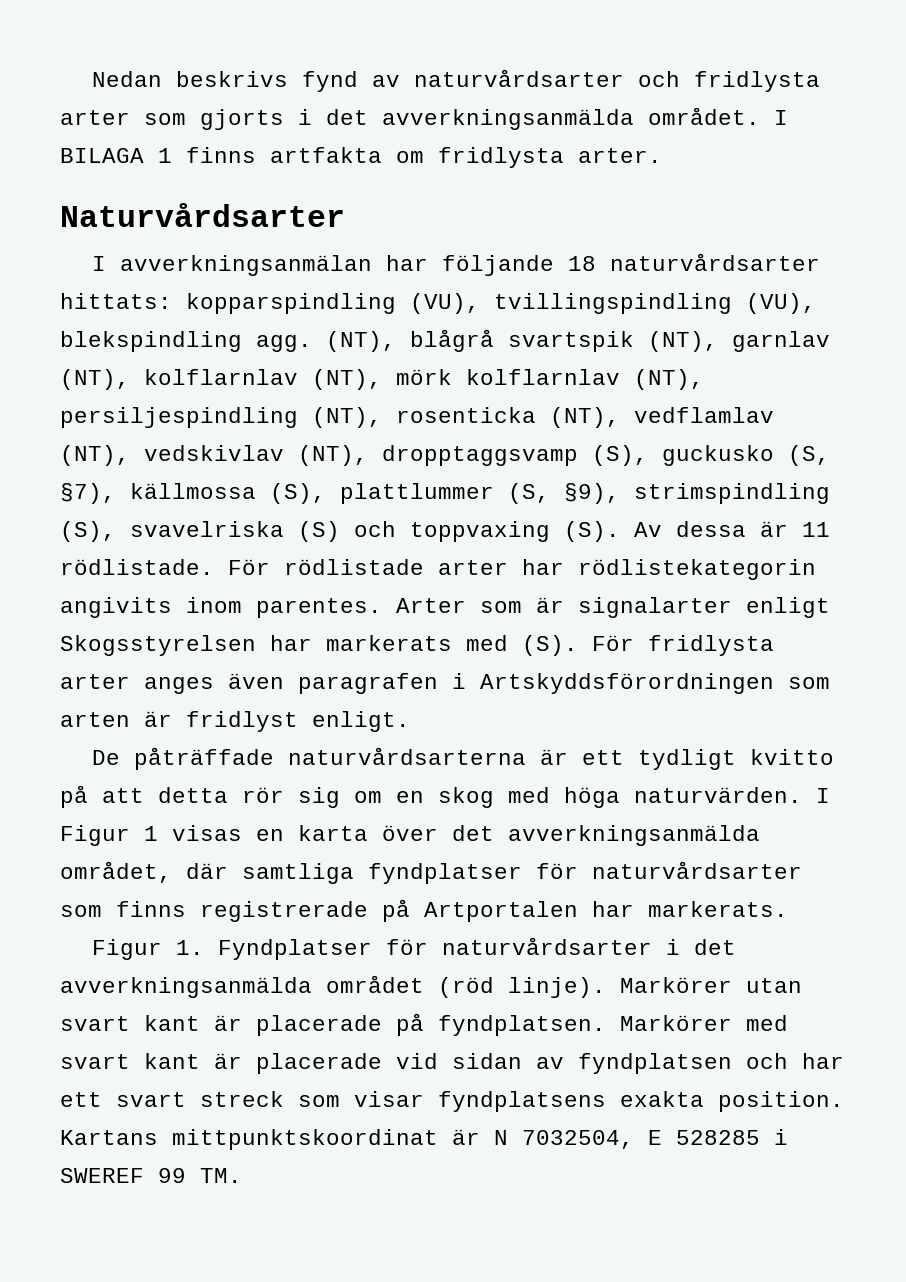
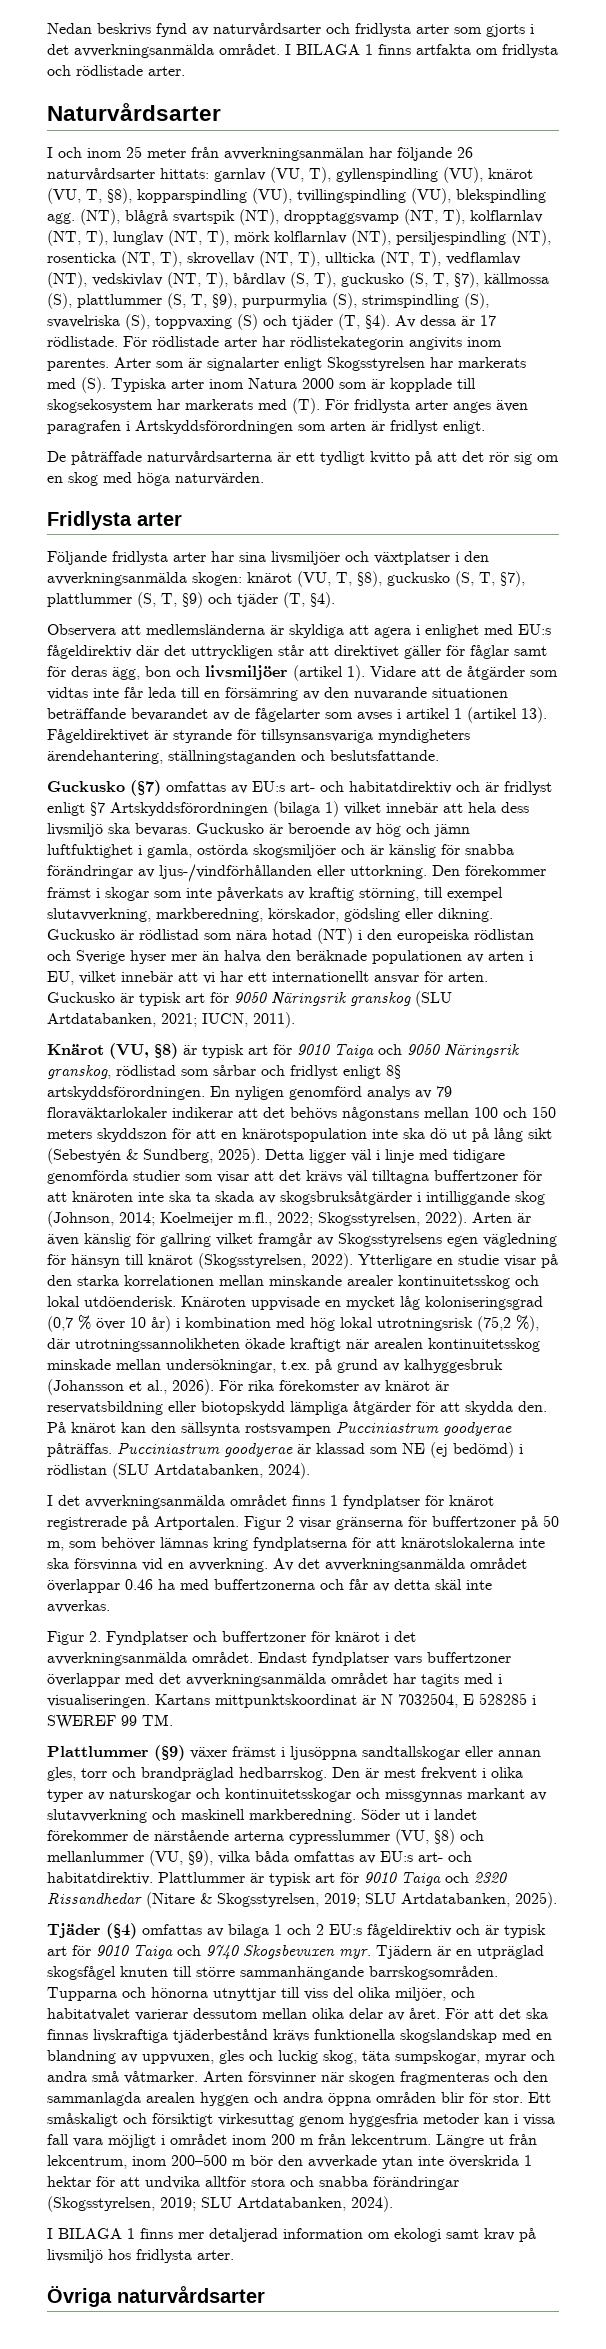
- I BILAGA 1 finns artfakta om fridlysta arter.
+ I BILAGA 1 finns artfakta om fridlysta och rödlistade arter.
- I avverkningsanmälan har följande 18 naturvårdsarter hittats: kopparspindling (VU), tvillingspindling (VU), blekspindling agg.
+ I och inom 25 meter från avverkningsanmälan har följande 26 naturvårdsarter hittats: garnlav (VU, T), gyllenspindling (VU), knärot (VU, T, §8), kopparspindling (VU), tvillingspindling (VU), blekspindling agg.
- (NT), blågrå svartspik (NT), garnlav (NT), kolflarnlav (NT), mörk kolflarnlav (NT), persiljespindling (NT), rosenticka (NT), vedflamlav (NT), vedskivlav (NT), dropptaggsvamp (S), guckusko (S, §7), källmossa (S), plattlummer (S, §9), strimspindling (S), svavelriska (S) och toppvaxing (S). Av dessa är 11 rödlistade.
+ (NT), blågrå svartspik (NT), dropptaggsvamp (NT, T), kolflarnlav (NT, T), lunglav (NT, T), mörk kolflarnlav (NT), persiljespindling (NT), rosenticka (NT, T), skrovellav (NT, T), ullticka (NT, T), vedflamlav (NT), vedskivlav (NT, T), bårdlav (S, T), guckusko (S, T, §7), källmossa (S), plattlummer (S, T, §9), purpurmylia (S), strimspindling (S), svavelriska (S), toppvaxing (S) och tjäder (T, §4). Av dessa är 17 rödlistade.
- Arter som är signalarter enligt Skogsstyrelsen har markerats med (S). För fridlysta arter anges även paragrafen i Artskyddsförordningen som arten är fridlyst enligt.
+ Arter som är signalarter enligt Skogsstyrelsen har markerats med (S). Typiska arter inom Natura 2000 som är kopplade till skogsekosystem har markerats med (T). För fridlysta arter anges även paragrafen i Artskyddsförordningen som arten är fridlyst enligt.
- De påträffade naturvårdsarterna är ett tydligt kvitto på att detta rör sig om en skog med höga naturvärden. I Figur 1 visas en karta över det avverkningsanmälda området, där samtliga fyndplatser för naturvårdsarter som finns registrerade på Artportalen har markerats.
- Figur 1. Fyndplatser för naturvårdsarter i det avverkningsanmälda området (röd linje). Markörer utan svart kant är placerade på fyndplatsen. Markörer med svart kant är placerade vid sidan av fyndplatsen och har ett svart streck som visar fyndplatsens exakta position.
+ De påträffade naturvårdsarterna är ett tydligt kvitto på att det rör sig om en skog med höga naturvärden.
+ Fridlysta arter
+ Följande fridlysta arter har sina livsmiljöer och växtplatser i den avverkningsanmälda skogen: knärot (VU, T, §8), guckusko (S, T, §7), plattlummer (S, T, §9) och tjäder (T, §4).
+ Observera att medlemsländerna är skyldiga att agera i enlighet med EU:s fågeldirektiv där det uttryckligen står att direktivet gäller för fåglar samt för deras ägg, bon och livsmiljöer (artikel 1). Vidare att de åtgärder som vidtas inte får leda till en försämring av den nuvarande situationen beträffande bevarandet av de fågelarter som avses i artikel 1 (artikel 13). Fågeldirektivet är styrande för tillsynsansvariga myndigheters ärendehantering, ställningstaganden och beslutsfattande.
+ Guckusko (§7) omfattas av EU:s art- och habitatdirektiv och är fridlyst enligt §7 Artskyddsförordningen (bilaga 1) vilket innebär att hela dess livsmiljö ska bevaras. Guckusko är beroende av hög och jämn luftfuktighet i gamla, ostörda skogsmiljöer och är känslig för snabba förändringar av ljus-/vindförhållanden eller uttorkning. Den förekommer främst i skogar som inte påverkats av kraftig störning, till exempel slutavverkning, markberedning, körskador, gödsling eller dikning. Guckusko är rödlistad som nära hotad (NT) i den europeiska rödlistan och Sverige hyser mer än halva den beräknade populationen av arten i EU, vilket innebär att vi har ett internationellt ansvar för arten. Guckusko är typisk art för 9050 Näringsrik granskog (SLU Artdatabanken, 2021; IUCN, 2011).
+ Knärot (VU, §8) är typisk art för 9010 Taiga och 9050 Näringsrik granskog, rödlistad som sårbar och fridlyst enligt 8§ artskyddsförordningen. En nyligen genomförd analys av 79 floraväktarlokaler indikerar att det behövs någonstans mellan 100 och 150 meters skyddszon för att en knärotspopulation inte ska dö ut på lång sikt (Sebestyén & Sundberg, 2025). Detta ligger väl i linje med tidigare genomförda studier som visar att det krävs väl tilltagna buffertzoner för att knäroten inte ska ta skada av skogsbruksåtgärder i intilliggande skog (Johnson, 2014; Koelmeijer m.fl., 2022; Skogsstyrelsen, 2022). Arten är även känslig för gallring vilket framgår av Skogsstyrelsens egen vägledning för hänsyn till knärot (Skogsstyrelsen, 2022). Ytterligare en studie visar på den starka korrelationen mellan minskande arealer kontinuitetsskog och lokal utdöenderisk. Knäroten uppvisade en mycket låg koloniseringsgrad (0,7 % över 10 år) i kombination med hög lokal utrotningsrisk (75,2 %), där utrotningssannolikheten ökade kraftigt när arealen kontinuitetsskog minskade mellan undersökningar, t.ex. på grund av kalhyggesbruk (Johansson et al., 2026). För rika förekomster av knärot är reservatsbildning eller biotopskydd lämpliga åtgärder för att skydda den. På knärot kan den sällsynta rostsvampen Pucciniastrum goodyerae påträffas. Pucciniastrum goodyerae är klassad som NE (ej bedömd) i rödlistan (SLU Artdatabanken, 2024).
+ I det avverkningsanmälda området finns 1 fyndplatser för knärot registrerade på Artportalen. Figur 2 visar gränserna för buffertzoner på 50 m, som behöver lämnas kring fyndplatserna för att knärotslokalerna inte ska försvinna vid en avverkning. Av det avverkningsanmälda området överlappar 0.46 ha med buffertzonerna och får av detta skäl inte avverkas.
+ Figur 2. Fyndplatser och buffertzoner för knärot i det avverkningsanmälda området. Endast fyndplatser vars buffertzoner överlappar med det avverkningsanmälda området har tagits med i visualiseringen.
+ Plattlummer (§9) växer främst i ljusöppna sandtallskogar eller annan gles, torr och brandpräglad hedbarrskog. Den är mest frekvent i olika typer av naturskogar och kontinuitetsskogar och missgynnas markant av slutavverkning och maskinell markberedning. Söder ut i landet förekommer de närstående arterna cypresslummer (VU, §8) och mellanlummer (VU, §9), vilka båda omfattas av EU:s art- och habitatdirektiv. Plattlummer är typisk art för 9010 Taiga och 2320 Rissandhedar (Nitare & Skogsstyrelsen, 2019; SLU Artdatabanken, 2025).
+ Tjäder (§4) omfattas av bilaga 1 och 2 EU:s fågeldirektiv och är typisk art för 9010 Taiga och 9740 Skogsbevuxen myr. Tjädern är en utpräglad skogsfågel knuten till större sammanhängande barrskogsområden. Tupparna och hönorna utnyttjar till viss del olika miljöer, och habitatvalet varierar dessutom mellan olika delar av året. För att det ska finnas livskraftiga tjäderbestånd krävs funktionella skogslandskap med en blandning av uppvuxen, gles och luckig skog, täta sumpskogar, myrar och andra små våtmarker. Arten försvinner när skogen fragmenteras och den sammanlagda arealen hyggen och andra öppna områden blir för stor. Ett småskaligt och försiktigt virkesuttag genom hyggesfria metoder kan i vissa fall vara möjligt i området inom 200 m från lekcentrum. Längre ut från lekcentrum, inom 200–500 m bör den avverkade ytan inte överskrida 1 hektar för att undvika alltför stora och snabba förändringar (Skogsstyrelsen, 2019; SLU Artdatabanken, 2024).
+ I BILAGA 1 finns mer detaljerad information om ekologi samt krav på livsmiljö hos fridlysta arter.
+ Övriga naturvårdsarter

